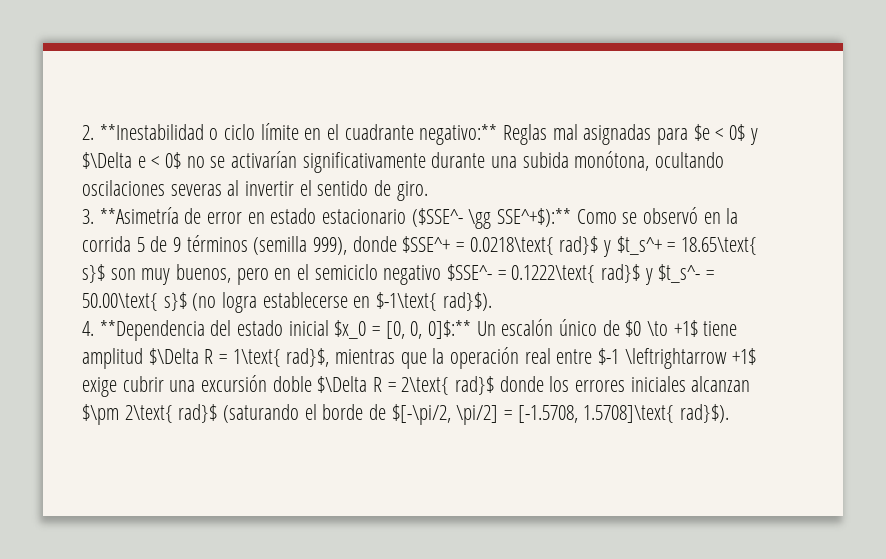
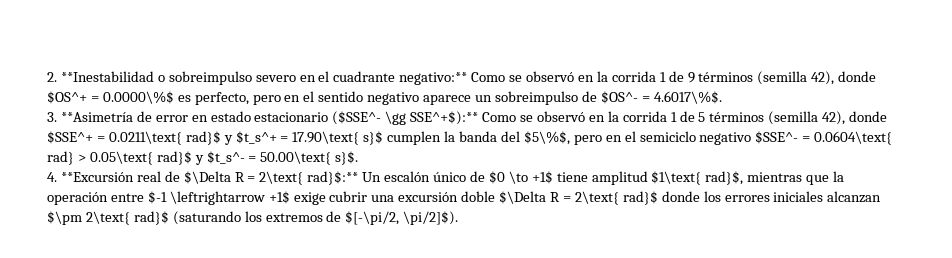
- 2. **Inestabilidad o ciclo límite en el cuadrante negativo:** Reglas mal asignadas para $e < 0$ y $\Delta e < 0$ no se activarían significativamente durante una subida monótona, ocultando oscilaciones severas al invertir el sentido de giro.
+ 2. **Inestabilidad o sobreimpulso severo en el cuadrante negativo:** Como se observó en la corrida 1 de 9 términos (semilla 42), donde $OS^+ = 0.0000\%$ es perfecto, pero en el sentido negativo aparece un sobreimpulso de $OS^- = 4.6017\%$.
- 3. **Asimetría de error en estado estacionario ($SSE^- \gg SSE^+$):** Como se observó en la corrida 5 de 9 términos (semilla 999), donde $SSE^+ = 0.0218\text{ rad}$ y $t_s^+ = 18.65\text{ s}$ son muy buenos, pero en el semiciclo negativo $SSE^- = 0.1222\text{ rad}$ y $t_s^- = 50.00\text{ s}$ (no logra establecerse en $-1\text{ rad}$).
- 4. **Dependencia del estado inicial $x_0 = [0, 0, 0]$:** Un escalón único de $0 \to +1$ tiene amplitud $\Delta R = 1\text{ rad}$, mientras que la operación real entre $-1 \leftrightarrow +1$ exige cubrir una excursión doble $\Delta R = 2\text{ rad}$ donde los errores iniciales alcanzan $\pm 2\text{ rad}$ (saturando el borde de $[-\pi/2, \pi/2] = [-1.5708, 1.5708]\text{ rad}$).
+ 3. **Asimetría de error en estado estacionario ($SSE^- \gg SSE^+$):** Como se observó en la corrida 1 de 5 términos (semilla 42), donde $SSE^+ = 0.0211\text{ rad}$ y $t_s^+ = 17.90\text{ s}$ cumplen la banda del $5\%$, pero en el semiciclo negativo $SSE^- = 0.0604\text{ rad} > 0.05\text{ rad}$ y $t_s^- = 50.00\text{ s}$.
+ 4. **Excursión real de $\Delta R = 2\text{ rad}$:** Un escalón único de $0 \to +1$ tiene amplitud $1\text{ rad}$, mientras que la operación entre $-1 \leftrightarrow +1$ exige cubrir una excursión doble $\Delta R = 2\text{ rad}$ donde los errores iniciales alcanzan $\pm 2\text{ rad}$ (saturando los extremos de $[-\pi/2, \pi/2]$).

